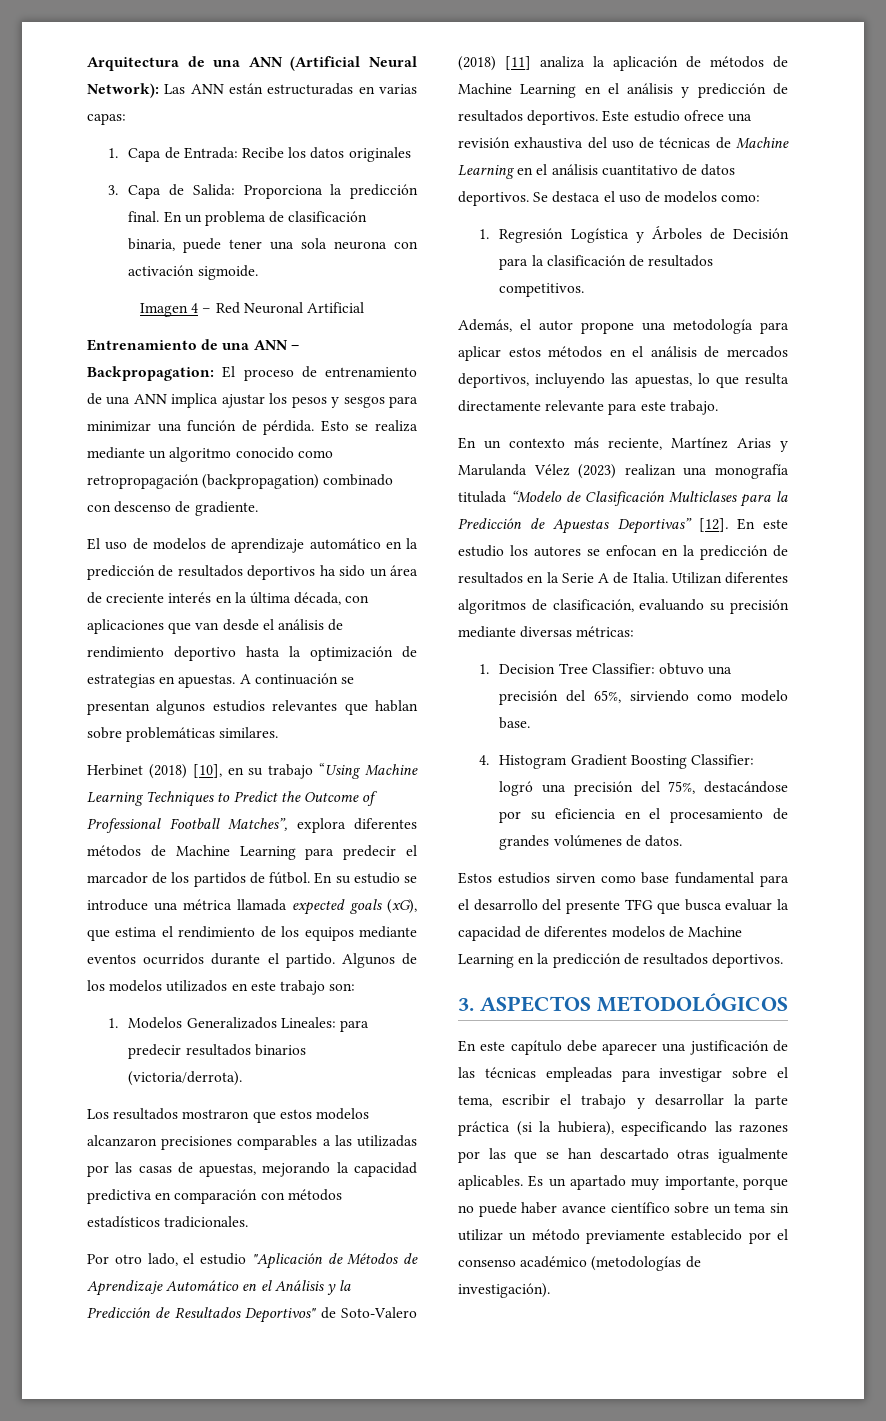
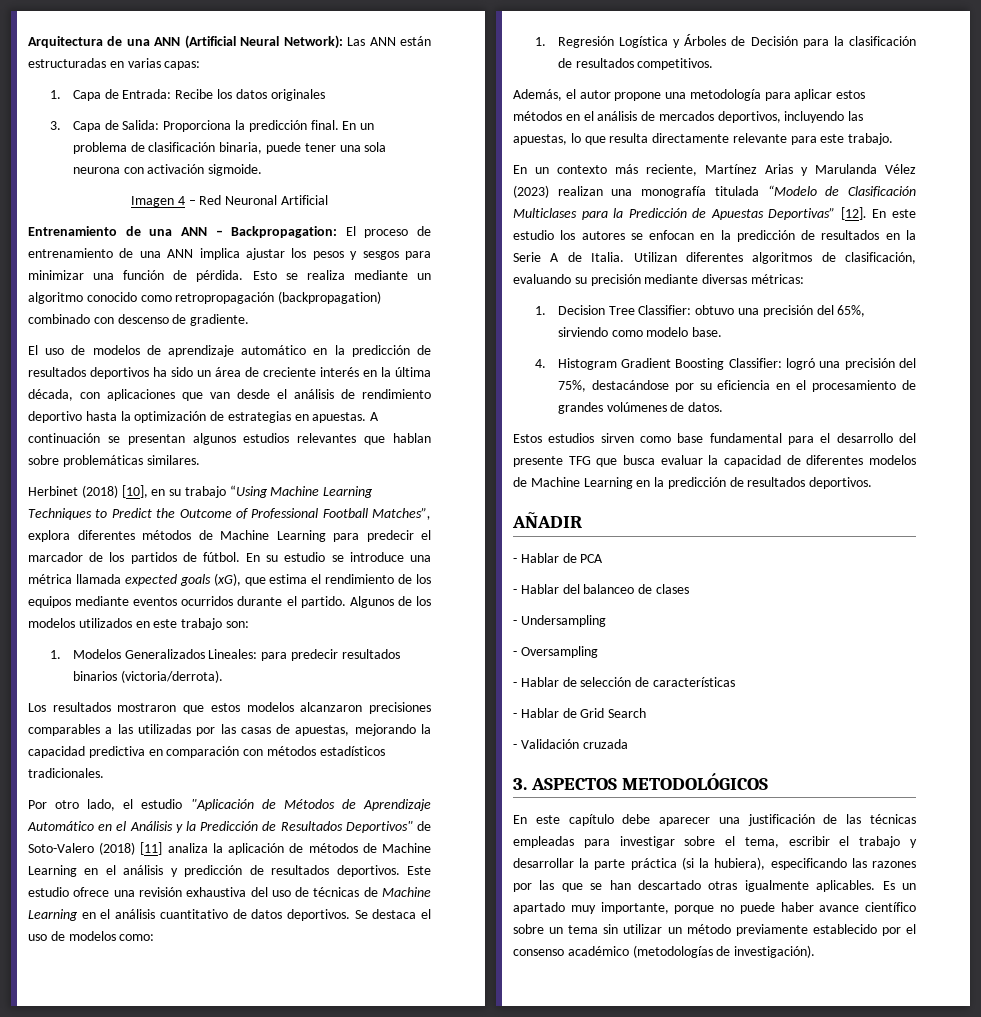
+ AÑADIR
+ - Hablar de PCA
+ - Hablar del balanceo de clases
+ - Undersampling
+ - Oversampling
+ - Hablar de selección de características
+ - Hablar de Grid Search
+ - Validación cruzada

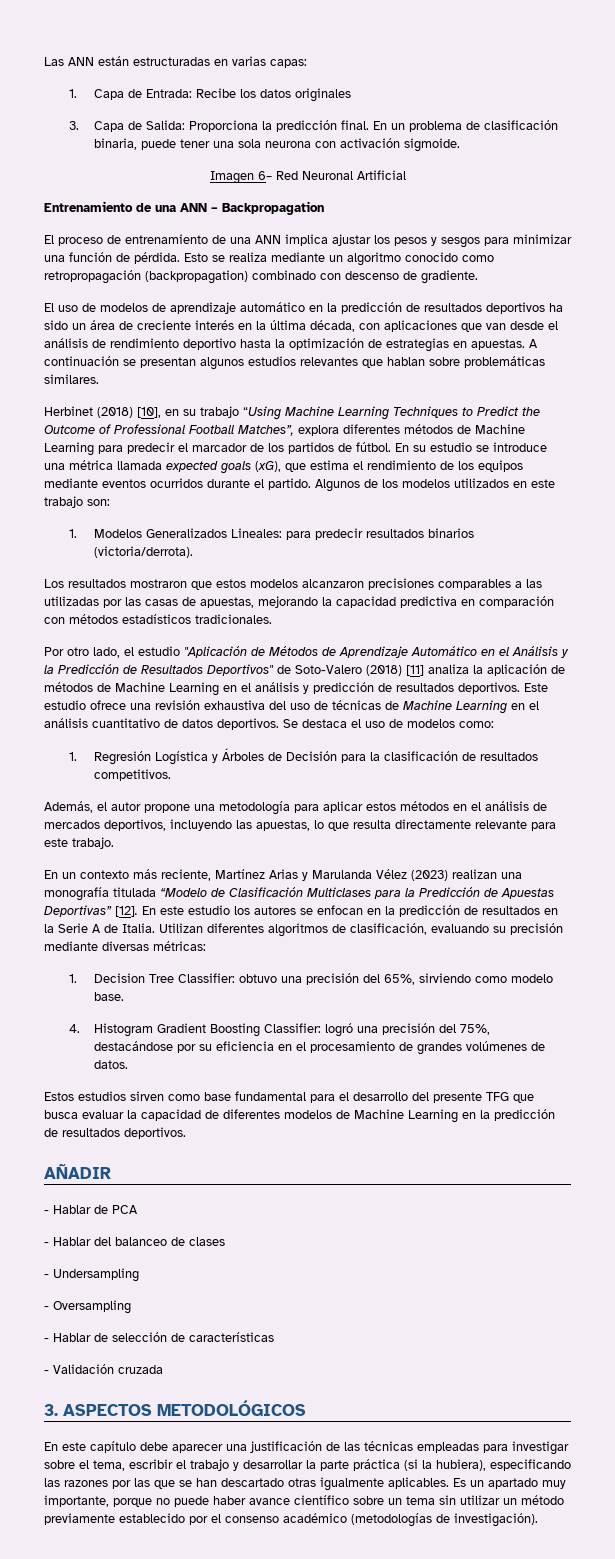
- Arquitectura de una ANN (Artificial Neural Network): Las ANN están estructuradas en varias capas:
+ Las ANN están estructuradas en varias capas:
- Imagen 4 – Red Neuronal Artificial
+ Imagen 6– Red Neuronal Artificial
- Entrenamiento de una ANN – Backpropagation: El proceso de entrenamiento de una ANN implica ajustar los pesos y sesgos para minimizar una función de pérdida.
+ Entrenamiento de una ANN – Backpropagation
+ El proceso de entrenamiento de una ANN implica ajustar los pesos y sesgos para minimizar una función de pérdida.
- - Hablar de Grid Search

